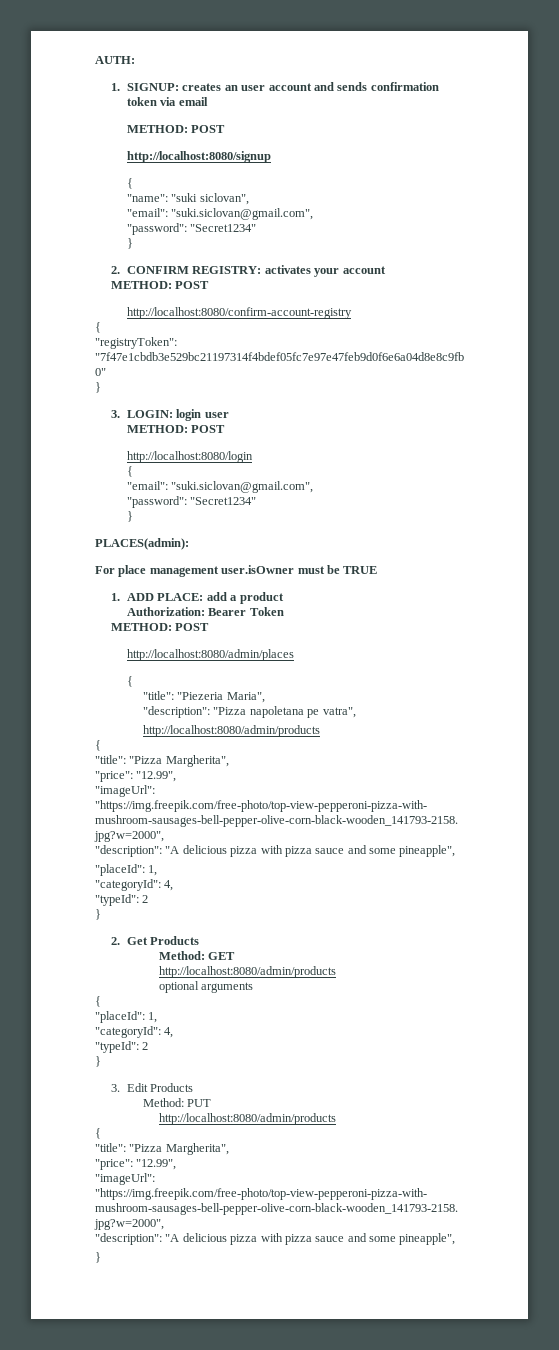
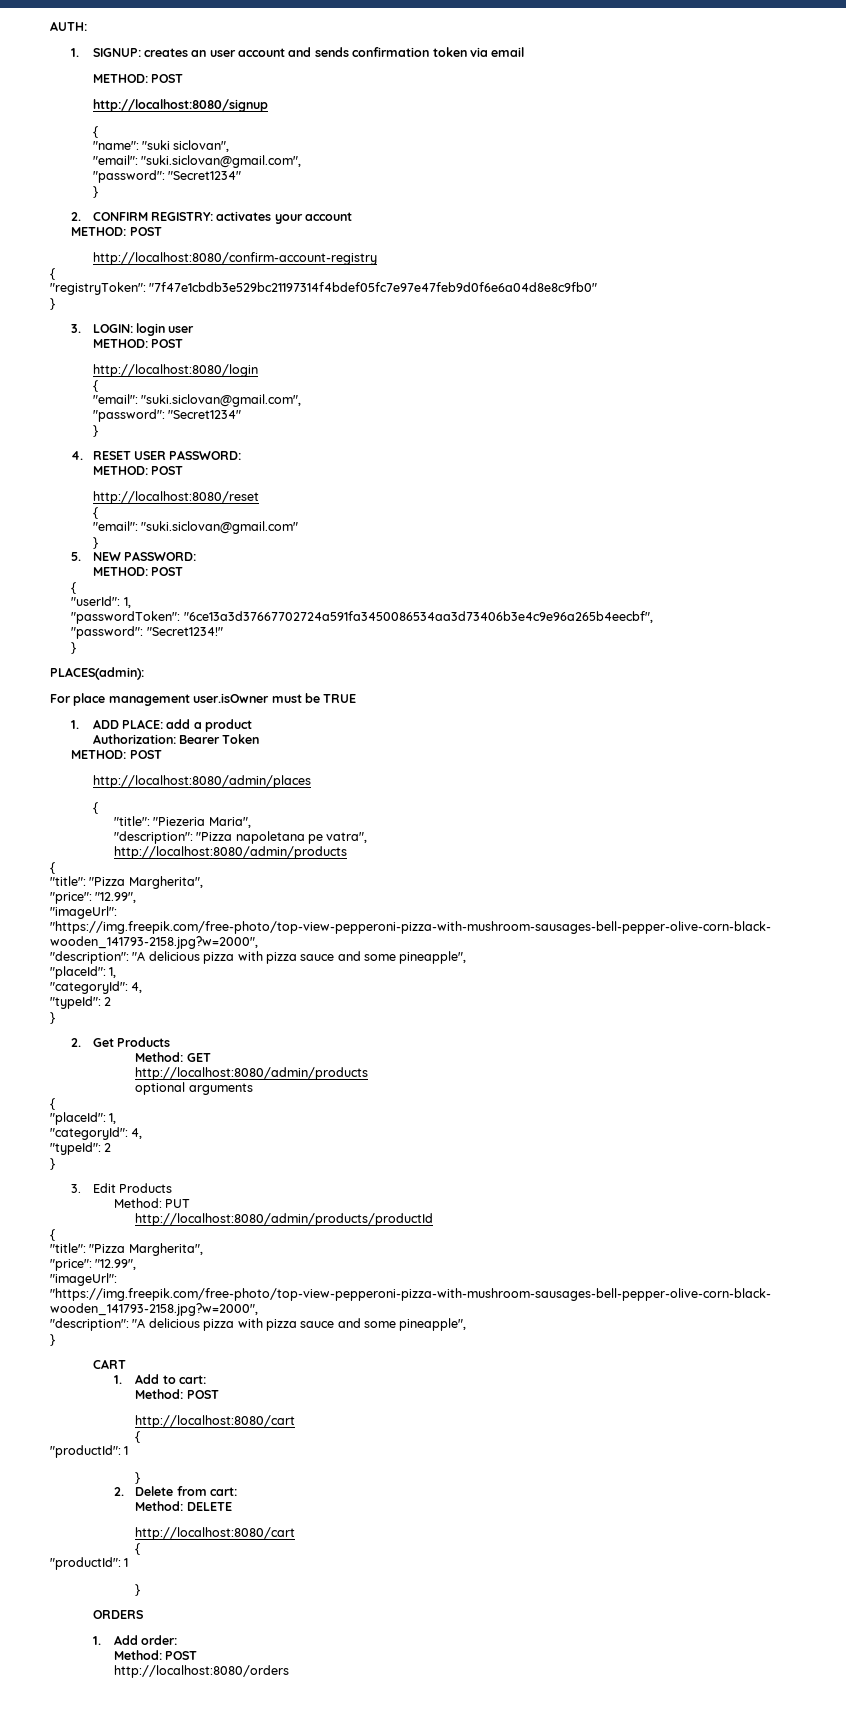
+ 4. RESET USER PASSWORD:
+ METHOD: POST
+ http://localhost:8080/reset
+ {
+ "email": "suki.siclovan@gmail.com"
+ }
+ 5. NEW PASSWORD:
+ METHOD: POST
+ {
+ "userId": 1,
+ "passwordToken": "6ce13a3d37667702724a591fa3450086534aa3d73406b3e4c9e96a265b4eecbf",
+ "password": "Secret1234!"
+ }
  Method: PUT
- http://localhost:8080/admin/products
+ http://localhost:8080/admin/products/productId
+ CART
+ 1. Add to cart:
+ Method: POST
+ http://localhost:8080/cart
+ {
+ "productId": 1
+ }
+ 2. Delete from cart:
+ Method: DELETE
+ http://localhost:8080/cart
+ {
+ "productId": 1
+ }
+ ORDERS
+ 1. Add order:
+ Method: POST
+ http://localhost:8080/orders

